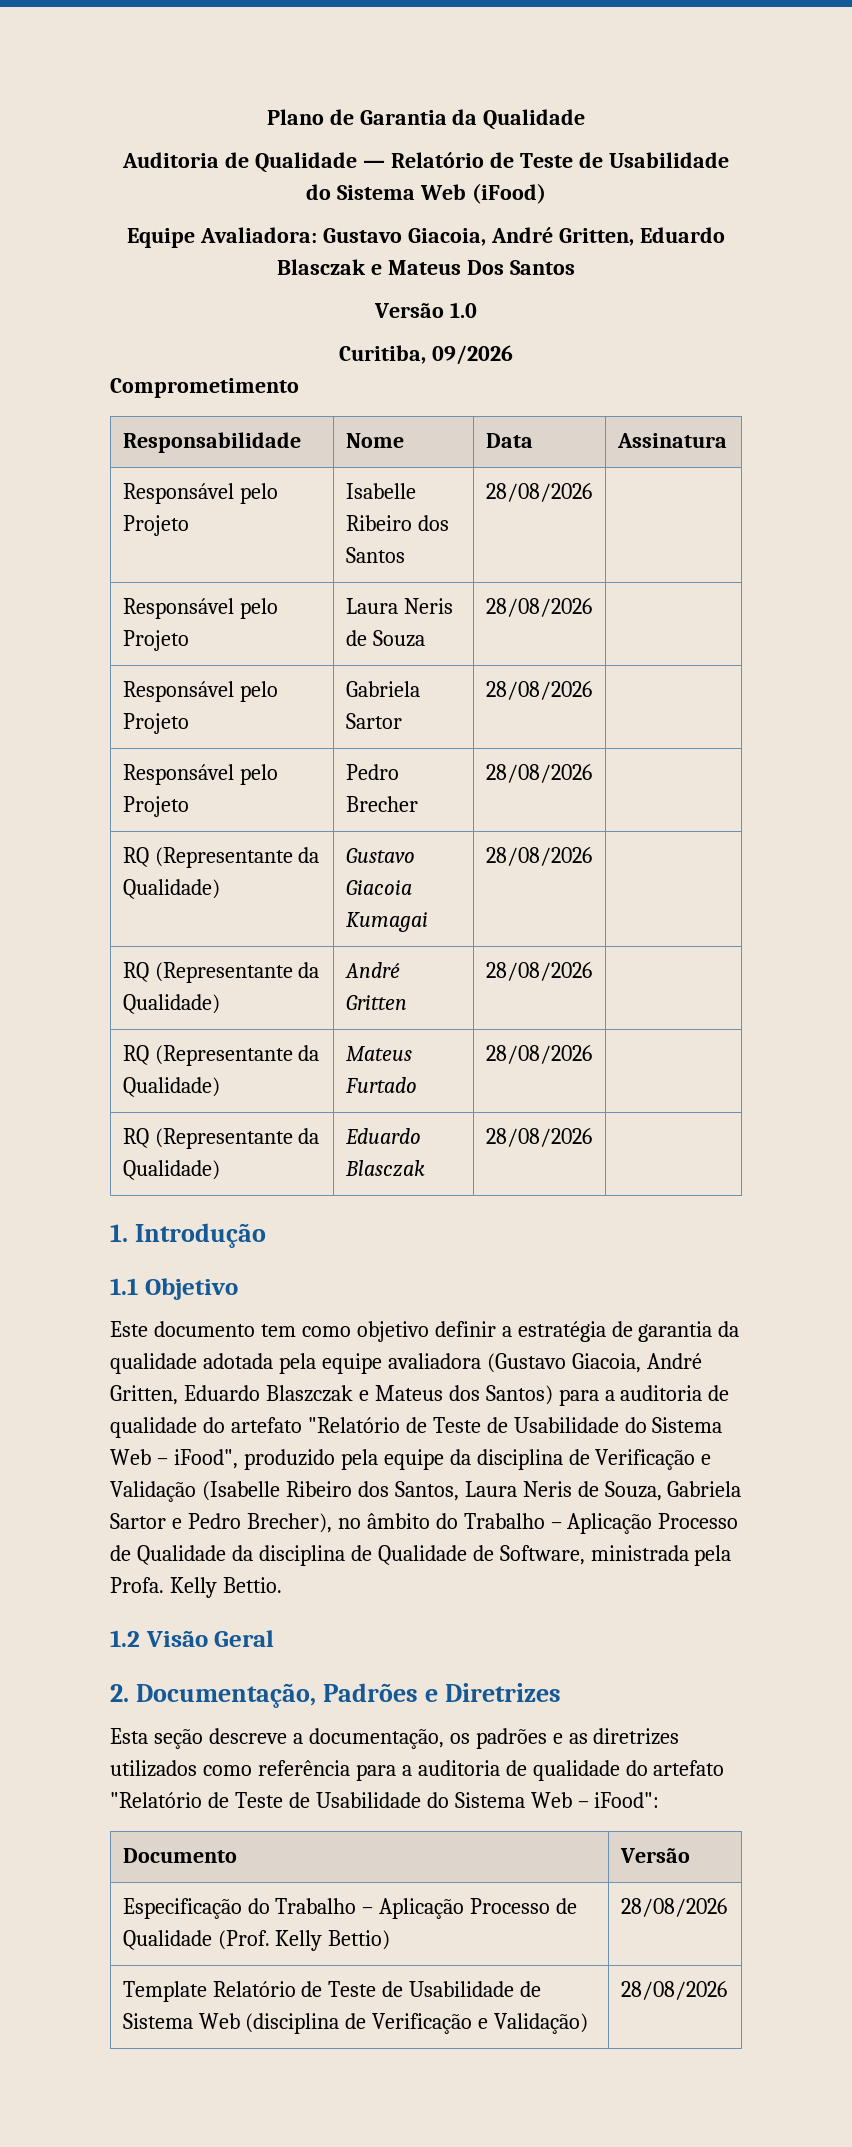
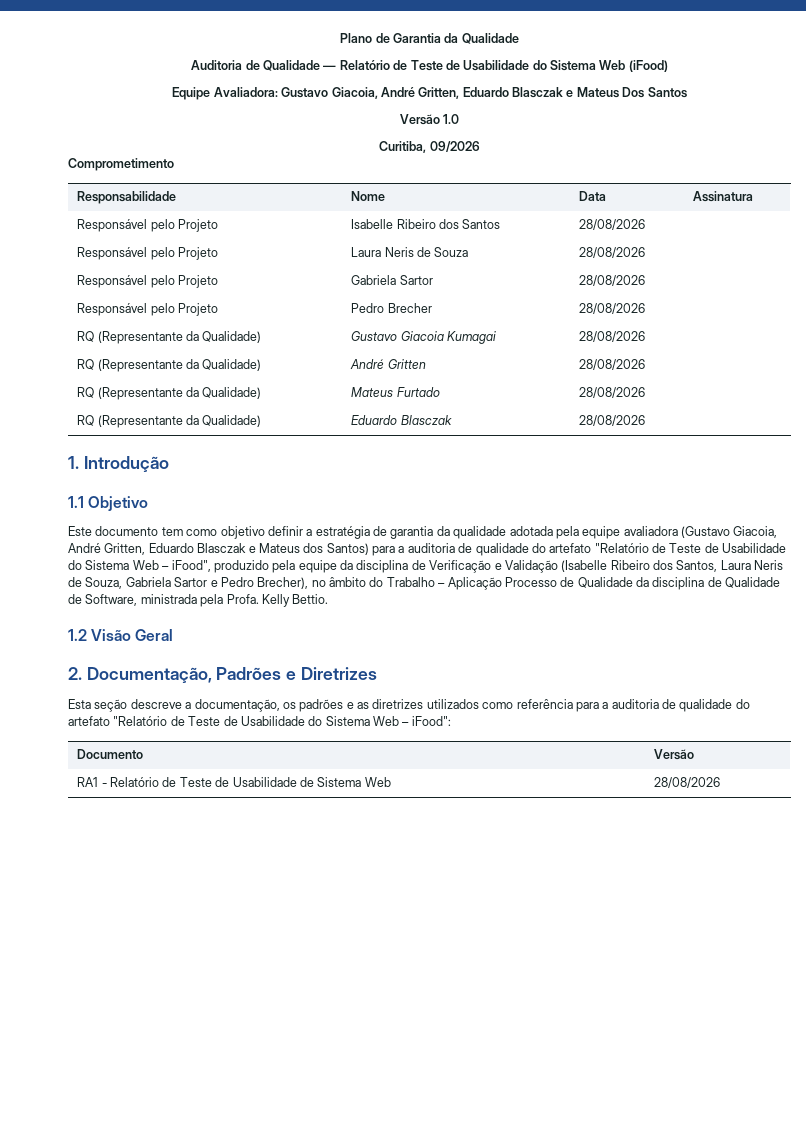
- Este documento tem como objetivo definir a estratégia de garantia da qualidade adotada pela equipe avaliadora (Gustavo Giacoia, André Gritten, Eduardo Blaszczak e Mateus dos Santos) para a auditoria de qualidade do artefato "Relatório de Teste de Usabilidade do Sistema Web – iFood", produzido pela equipe da disciplina de Verificação e Validação (Isabelle Ribeiro dos Santos, Laura Neris de Souza, Gabriela Sartor e Pedro Brecher), no âmbito do Trabalho – Aplicação Processo de Qualidade da disciplina de Qualidade de Software, ministrada pela Profa.
+ Este documento tem como objetivo definir a estratégia de garantia da qualidade adotada pela equipe avaliadora (Gustavo Giacoia, André Gritten, Eduardo Blasczak e Mateus dos Santos) para a auditoria de qualidade do artefato "Relatório de Teste de Usabilidade do Sistema Web – iFood", produzido pela equipe da disciplina de Verificação e Validação (Isabelle Ribeiro dos Santos, Laura Neris de Souza, Gabriela Sartor e Pedro Brecher), no âmbito do Trabalho – Aplicação Processo de Qualidade da disciplina de Qualidade de Software, ministrada pela Profa.
- Especificação do Trabalho – Aplicação Processo de Qualidade (Prof. Kelly Bettio) | 28/08/2026
- Template Relatório de Teste de Usabilidade de Sistema Web (disciplina de Verificação e Validação) | 28/08/2026
+ RA1 - Relatório de Teste de Usabilidade de Sistema Web | 28/08/2026

